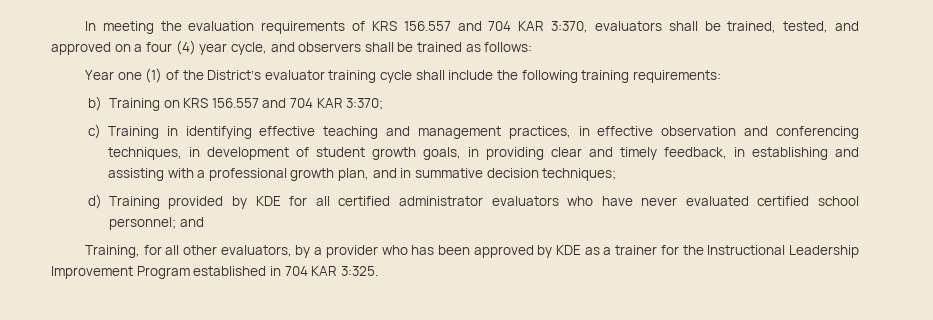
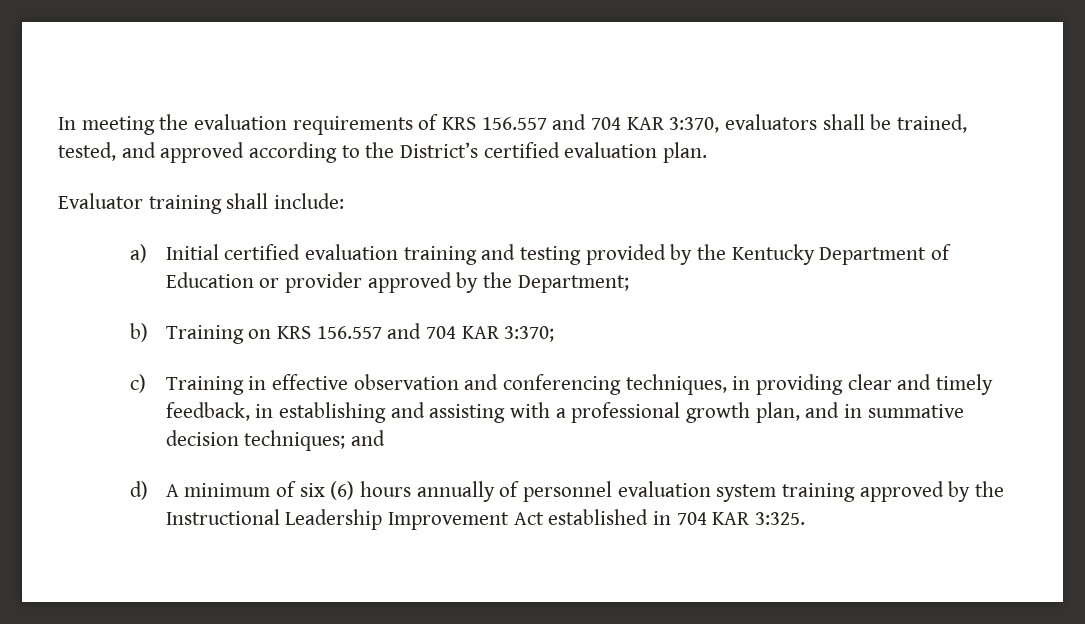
- In meeting the evaluation requirements of KRS 156.557 and 704 KAR 3:370, evaluators shall be trained, tested, and approved on a four (4) year cycle, and observers shall be trained as follows:
- Year one (1) of the District’s evaluator training cycle shall include the following training requirements:
+ In meeting the evaluation requirements of KRS 156.557 and 704 KAR 3:370, evaluators shall be trained, tested, and approved according to the District’s certified evaluation plan.
+ Evaluator training shall include:
+ a) Initial certified evaluation training and testing provided by the Kentucky Department of Education or provider approved by the Department;
- c) Training in identifying effective teaching and management practices, in effective observation and conferencing techniques, in development of student growth goals, in providing clear and timely feedback, in establishing and assisting with a professional growth plan, and in summative decision techniques;
+ c) Training in effective observation and conferencing techniques, in providing clear and timely feedback, in establishing and assisting with a professional growth plan, and in summative decision techniques; and
- d) Training provided by KDE for all certified administrator evaluators who have never evaluated certified school personnel; and
- Training, for all other evaluators, by a provider who has been approved by KDE as a trainer for the Instructional Leadership Improvement Program established in 704 KAR 3:325.
+ d) A minimum of six (6) hours annually of personnel evaluation system training approved by the Instructional Leadership Improvement Act established in 704 KAR 3:325.

